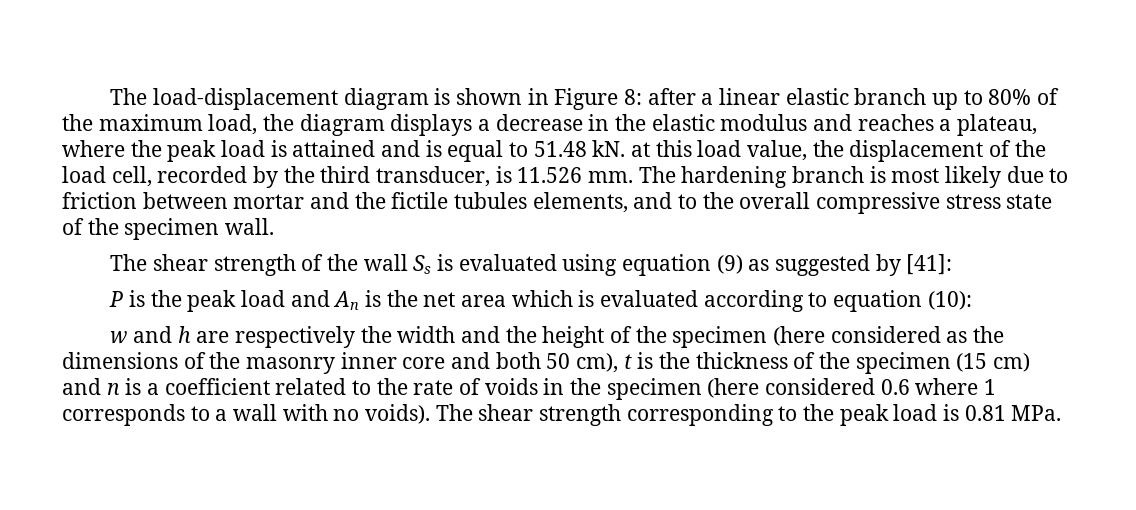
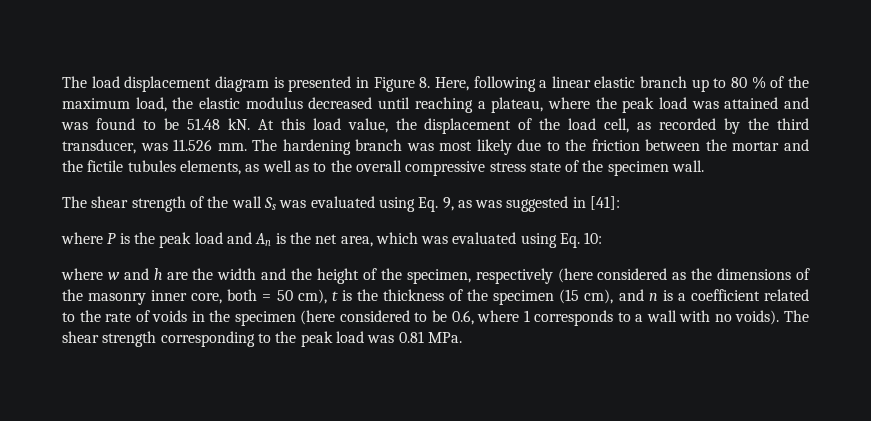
- The load-displacement diagram is shown in Figure 8: after a linear elastic branch up to 80% of the maximum load, the diagram displays a decrease in the elastic modulus and reaches a plateau, where the peak load is attained and is equal to 51.48 kN. at this load value, the displacement of the load cell, recorded by the third transducer, is 11.526 mm.
+ The load displacement diagram is presented in Figure 8. Here, following a linear elastic branch up to 80 % of the maximum load, the elastic modulus decreased until reaching a plateau, where the peak load was attained and was found to be 51.48 kN. At this load value, the displacement of the load cell, as recorded by the third transducer, was 11.526 mm.
- The hardening branch is most likely due to friction between mortar and the fictile tubules elements, and to the overall compressive stress state of the specimen wall.
+ The hardening branch was most likely due to the friction between the mortar and the fictile tubules elements, as well as to the overall compressive stress state of the specimen wall.
- The shear strength of the wall Ss is evaluated using equation (9) as suggested by [41]:
+ The shear strength of the wall Ss was evaluated using Eq. 9, as was suggested in [41]:
- P is the peak load and An is the net area which is evaluated according to equation (10):
- w and h are respectively the width and the height of the specimen (here considered as the dimensions of the masonry inner core and both 50 cm), t is the thickness of the specimen (15 cm) and n is a coefficient related to the rate of voids in the specimen (here considered 0.6 where 1 corresponds to a wall with no voids).
+ where P is the peak load and An is the net area, which was evaluated using Eq. 10:
+ where w and h are the width and the height of the specimen, respectively (here considered as the dimensions of the masonry inner core, both = 50 cm), t is the thickness of the specimen (15 cm), and n is a coefficient related to the rate of voids in the specimen (here considered to be 0.6, where 1 corresponds to a wall with no voids).
- The shear strength corresponding to the peak load is 0.81 MPa.
+ The shear strength corresponding to the peak load was 0.81 MPa.

